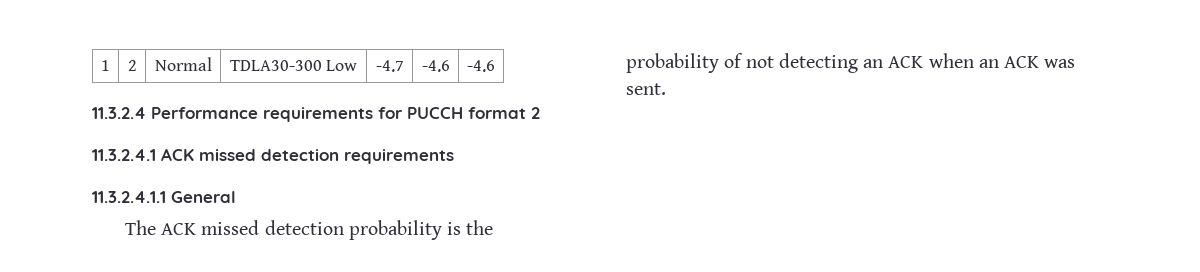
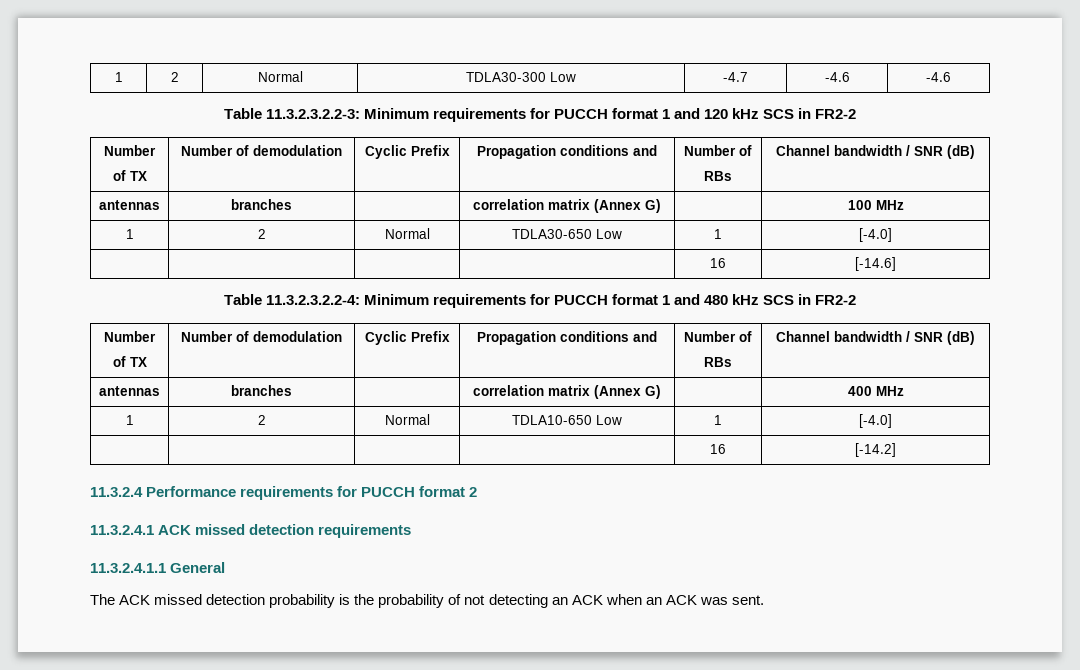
+ Table 11.3.2.3.2.2-3: Minimum requirements for PUCCH format 1 and 120 kHz SCS in FR2-2
+ Number
+ of TX | Number of demodulation | Cyclic Prefix | Propagation conditions and | Number of
+ RBs | Channel bandwidth / SNR (dB)
+ antennas | branches | | correlation matrix (Annex G) | | 100 MHz
+ 1 | 2 | Normal | TDLA30-650 Low | 1 | [-4.0]
+ | | | | 16 | [-14.6]
+ Table 11.3.2.3.2.2-4: Minimum requirements for PUCCH format 1 and 480 kHz SCS in FR2-2
+ Number
+ of TX | Number of demodulation | Cyclic Prefix | Propagation conditions and | Number of
+ RBs | Channel bandwidth / SNR (dB)
+ antennas | branches | | correlation matrix (Annex G) | | 400 MHz
+ 1 | 2 | Normal | TDLA10-650 Low | 1 | [-4.0]
+ | | | | 16 | [-14.2]

